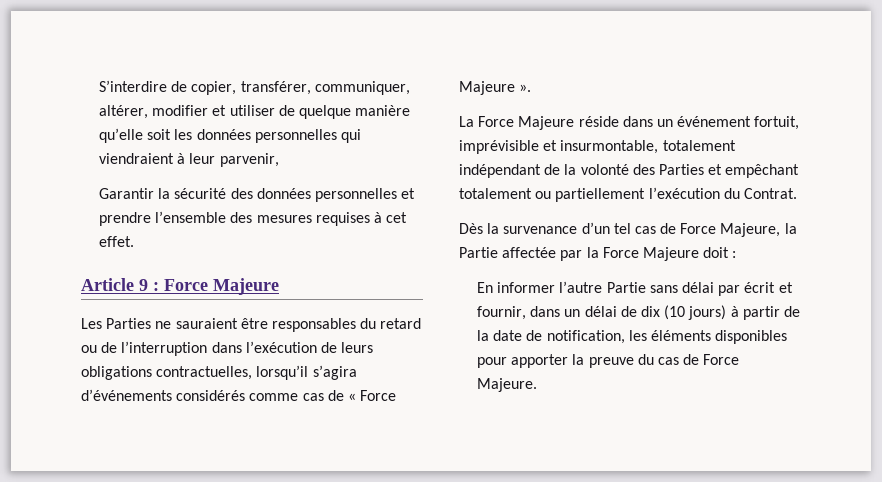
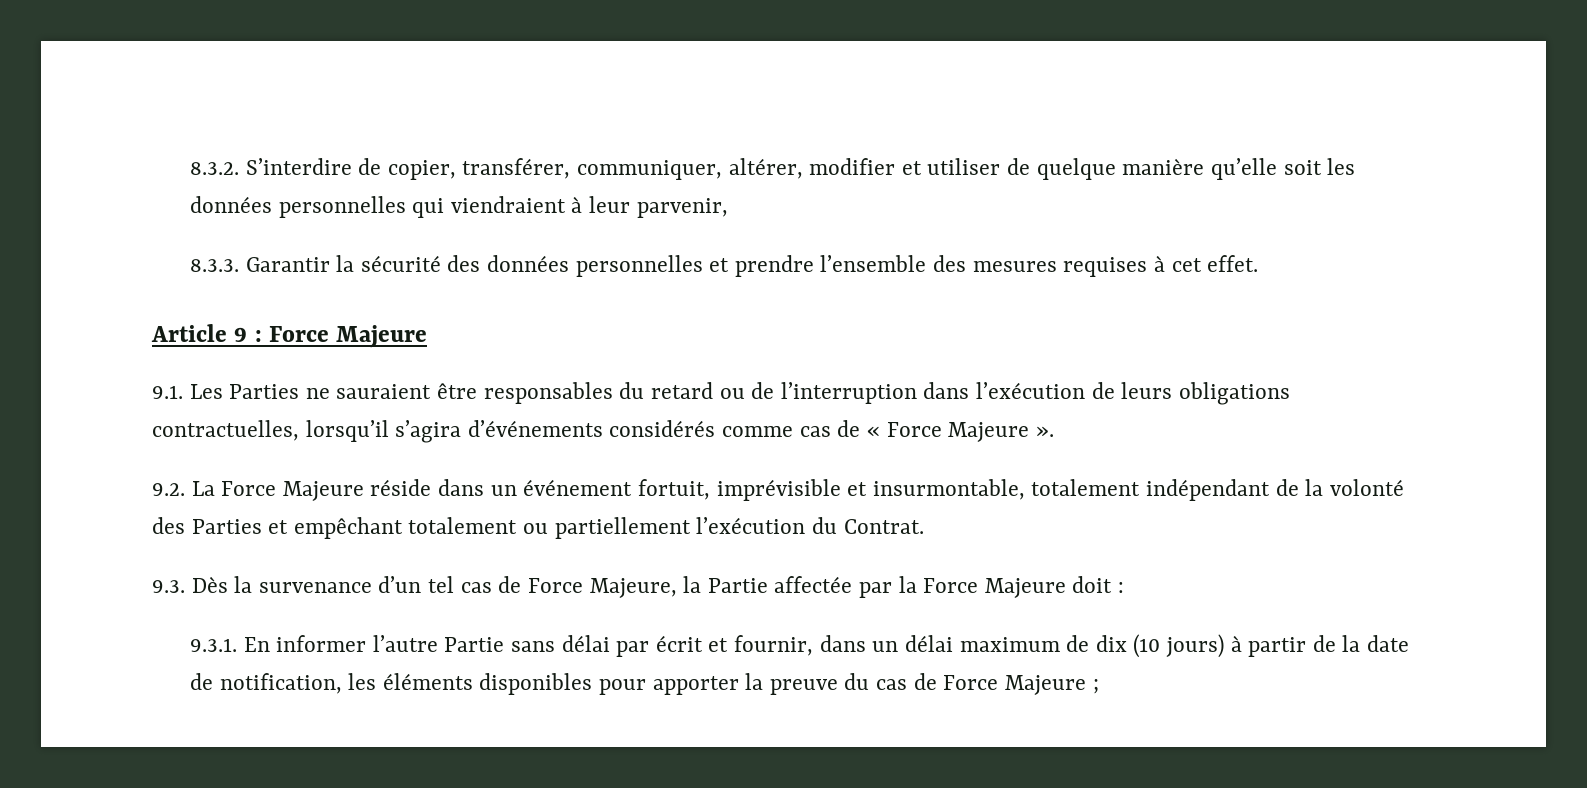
- S’interdire de copier, transférer, communiquer, altérer, modifier et utiliser de quelque manière qu’elle soit les données personnelles qui viendraient à leur parvenir,
+ 8.3.2. S’interdire de copier, transférer, communiquer, altérer, modifier et utiliser de quelque manière qu’elle soit les données personnelles qui viendraient à leur parvenir,
- Garantir la sécurité des données personnelles et prendre l’ensemble des mesures requises à cet effet.
+ 8.3.3. Garantir la sécurité des données personnelles et prendre l’ensemble des mesures requises à cet effet.
- Les Parties ne sauraient être responsables du retard ou de l’interruption dans l’exécution de leurs obligations contractuelles, lorsqu’il s’agira d’événements considérés comme cas de « Force Majeure ».
+ 9.1. Les Parties ne sauraient être responsables du retard ou de l’interruption dans l’exécution de leurs obligations contractuelles, lorsqu’il s’agira d’événements considérés comme cas de « Force Majeure ».
- La Force Majeure réside dans un événement fortuit, imprévisible et insurmontable, totalement indépendant de la volonté des Parties et empêchant totalement ou partiellement l’exécution du Contrat.
+ 9.2. La Force Majeure réside dans un événement fortuit, imprévisible et insurmontable, totalement indépendant de la volonté des Parties et empêchant totalement ou partiellement l’exécution du Contrat.
- Dès la survenance d’un tel cas de Force Majeure, la Partie affectée par la Force Majeure doit :
+ 9.3. Dès la survenance d’un tel cas de Force Majeure, la Partie affectée par la Force Majeure doit :
- En informer l’autre Partie sans délai par écrit et fournir, dans un délai de dix (10 jours) à partir de la date de notification, les éléments disponibles pour apporter la preuve du cas de Force Majeure.
+ 9.3.1. En informer l’autre Partie sans délai par écrit et fournir, dans un délai maximum de dix (10 jours) à partir de la date de notification, les éléments disponibles pour apporter la preuve du cas de Force Majeure ;

